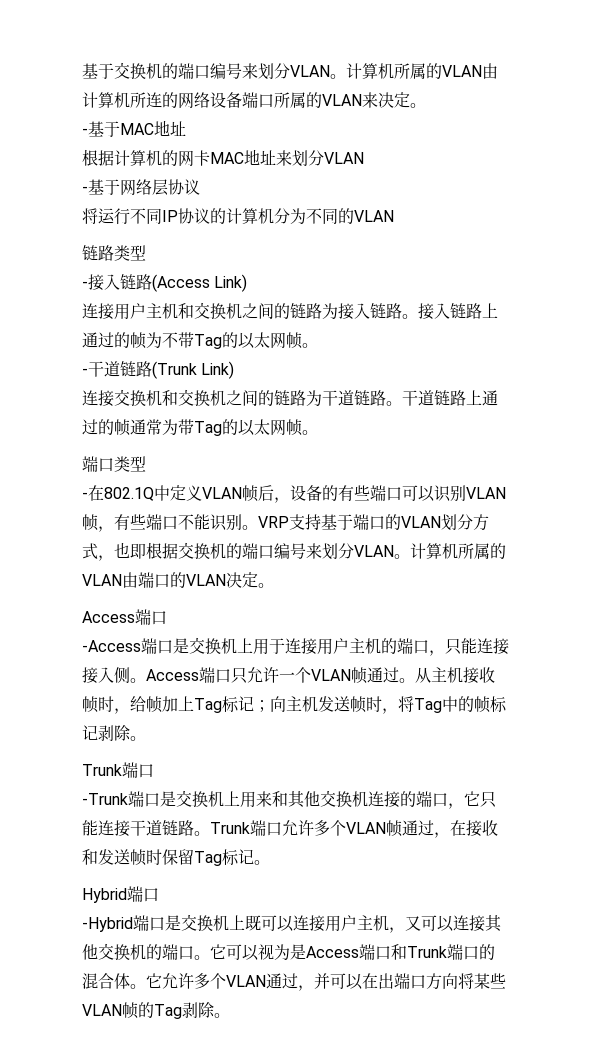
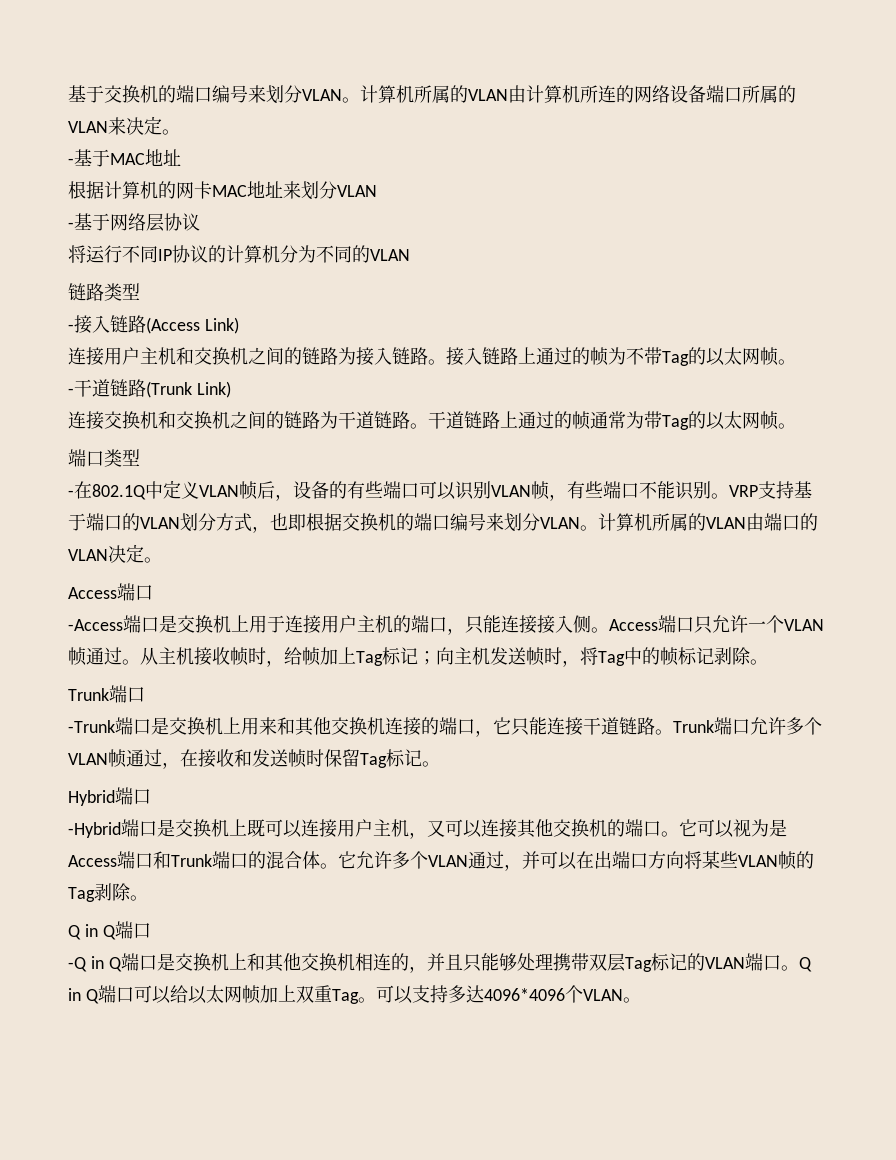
  它允许多个VLAN通过，并可以在出端口方向将某些VLAN帧的Tag剥除。
+ Q in Q端口
+ -Q in Q端口是交换机上和其他交换机相连的，并且只能够处理携带双层Tag标记的VLAN端口。Q in Q端口可以给以太网帧加上双重Tag。可以支持多达4096*4096个VLAN。

